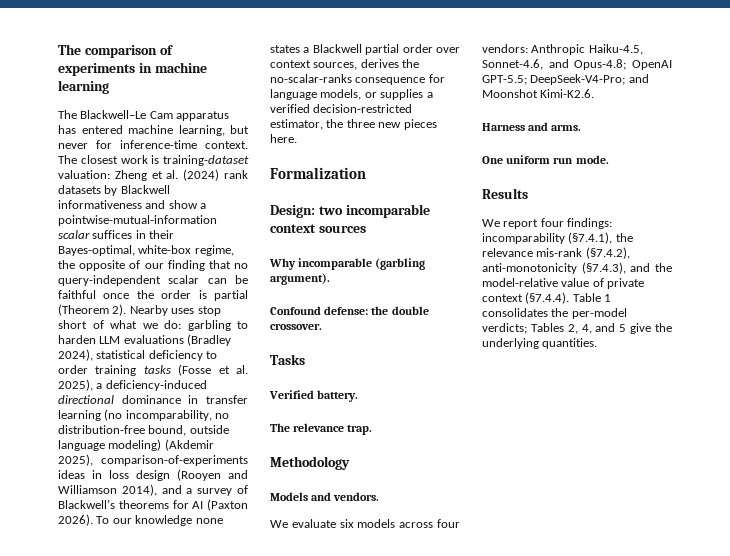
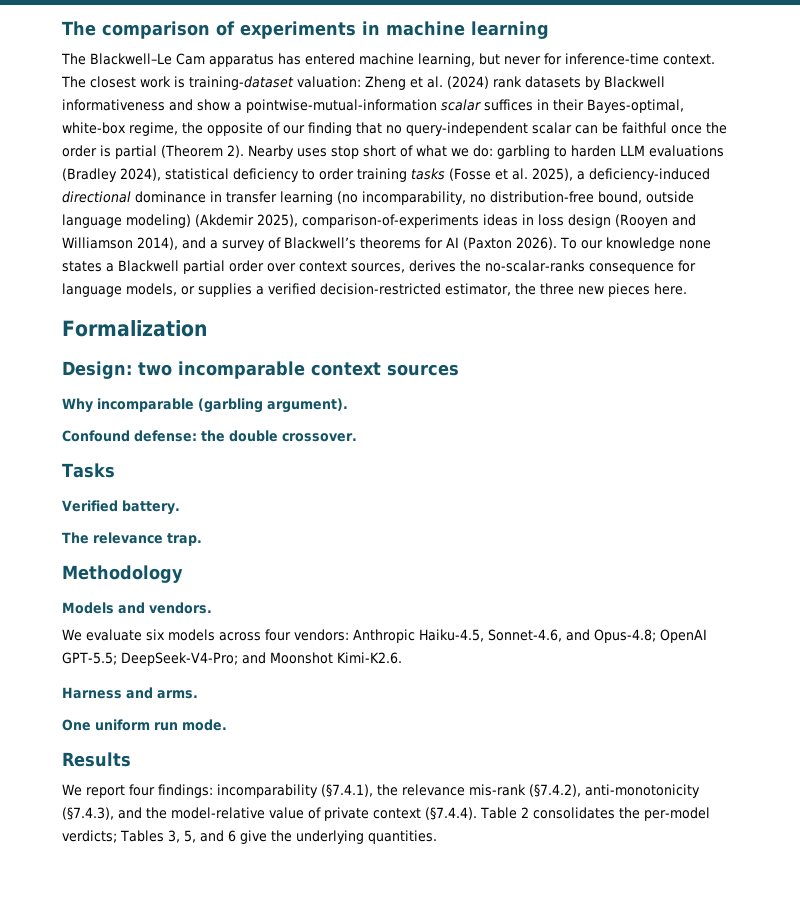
- We report four findings: incomparability (§7.4.1), the relevance mis-rank (§7.4.2), anti-monotonicity (§7.4.3), and the model-relative value of private context (§7.4.4). Table 1 consolidates the per-model verdicts; Tables 2, 4, and 5 give the underlying quantities.
+ We report four findings: incomparability (§7.4.1), the relevance mis-rank (§7.4.2), anti-monotonicity (§7.4.3), and the model-relative value of private context (§7.4.4). Table 2 consolidates the per-model verdicts; Tables 3, 5, and 6 give the underlying quantities.

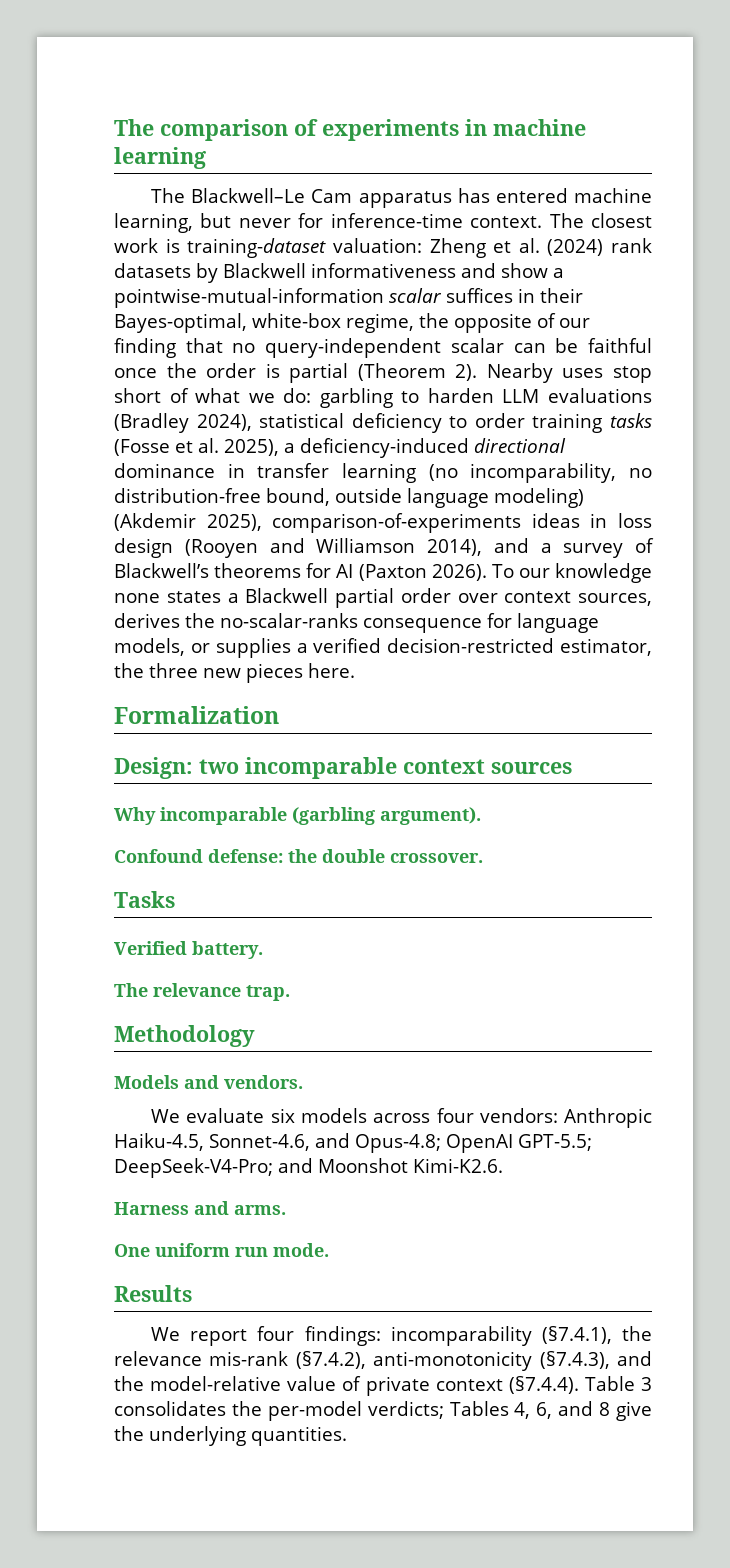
- We report four findings: incomparability (§7.4.1), the relevance mis-rank (§7.4.2), anti-monotonicity (§7.4.3), and the model-relative value of private context (§7.4.4). Table 2 consolidates the per-model verdicts; Tables 3, 5, and 6 give the underlying quantities.
+ We report four findings: incomparability (§7.4.1), the relevance mis-rank (§7.4.2), anti-monotonicity (§7.4.3), and the model-relative value of private context (§7.4.4). Table 3 consolidates the per-model verdicts; Tables 4, 6, and 8 give the underlying quantities.

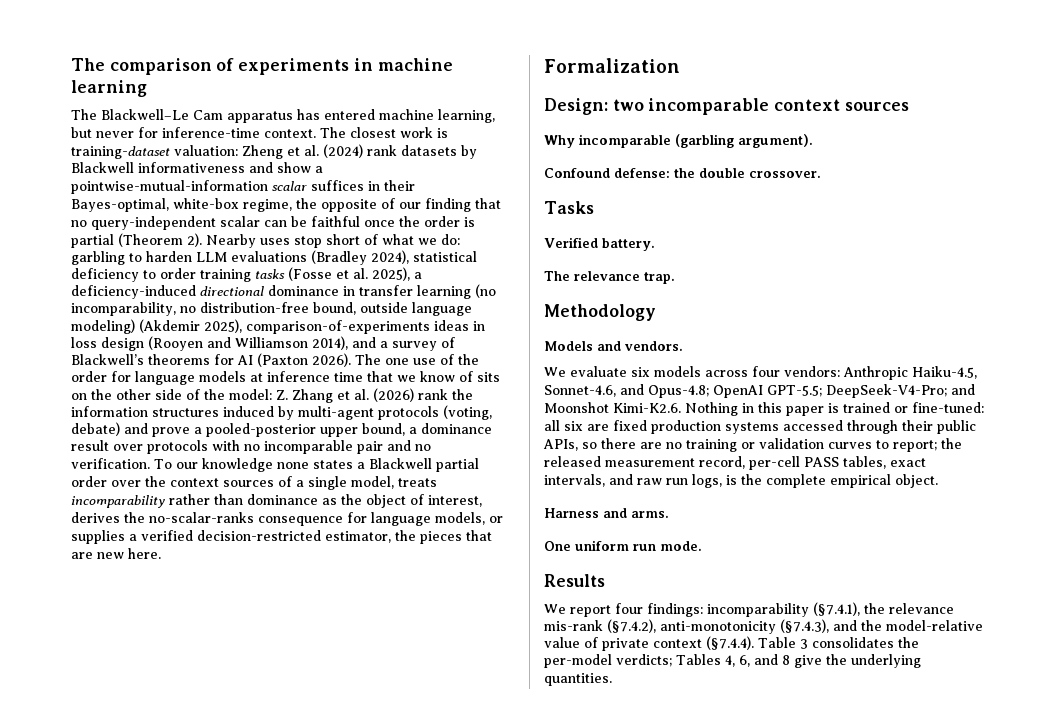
+ The one use of the order for language models at inference time that we know of sits on the other side of the model: Z. Zhang et al. (2026) rank the information structures induced by multi-agent protocols (voting, debate) and prove a pooled-posterior upper bound, a dominance result over protocols with no incomparable pair and no verification.
- To our knowledge none states a Blackwell partial order over context sources, derives the no-scalar-ranks consequence for language models, or supplies a verified decision-restricted estimator, the three new pieces here.
+ To our knowledge none states a Blackwell partial order over the context sources of a single model, treats incomparability rather than dominance as the object of interest, derives the no-scalar-ranks consequence for language models, or supplies a verified decision-restricted estimator, the pieces that are new here.
- We evaluate six models across four vendors: Anthropic Haiku-4.5, Sonnet-4.6, and Opus-4.8; OpenAI GPT-5.5; DeepSeek-V4-Pro; and Moonshot Kimi-K2.6.
+ We evaluate six models across four vendors: Anthropic Haiku-4.5, Sonnet-4.6, and Opus-4.8; OpenAI GPT-5.5; DeepSeek-V4-Pro; and Moonshot Kimi-K2.6. Nothing in this paper is trained or fine-tuned: all six are fixed production systems accessed through their public APIs, so there are no training or validation curves to report; the released measurement record, per-cell PASS tables, exact intervals, and raw run logs, is the complete empirical object.

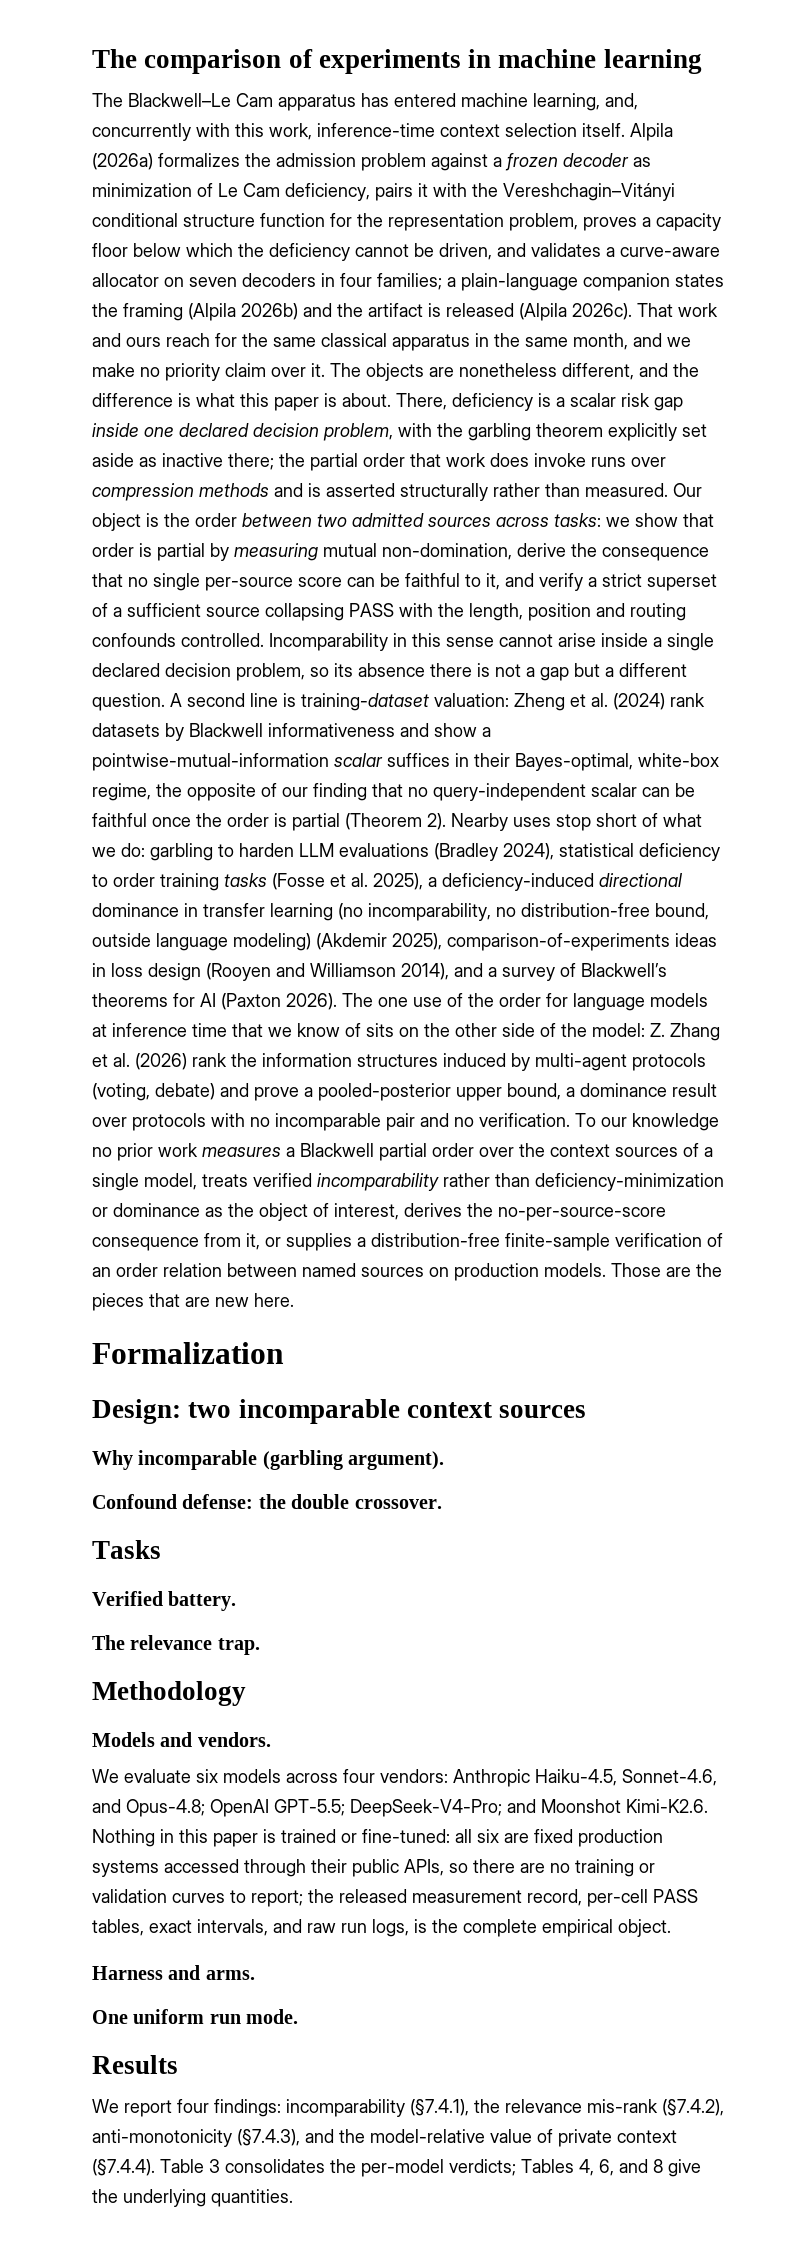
- The Blackwell–Le Cam apparatus has entered machine learning, but never for inference-time context. The closest work is training-dataset valuation: Zheng et al. (2024) rank datasets by Blackwell informativeness and show a pointwise-mutual-information scalar suffices in their Bayes-optimal, white-box regime, the opposite of our finding that no query-independent scalar can be faithful once the order is partial (Theorem 2).
+ The Blackwell–Le Cam apparatus has entered machine learning, and, concurrently with this work, inference-time context selection itself. Alpila (2026a) formalizes the admission problem against a frozen decoder as minimization of Le Cam deficiency, pairs it with the Vereshchagin–Vitányi conditional structure function for the representation problem, proves a capacity floor below which the deficiency cannot be driven, and validates a curve-aware allocator on seven decoders in four families; a plain-language companion states the framing (Alpila 2026b) and the artifact is released (Alpila 2026c). That work and ours reach for the same classical apparatus in the same month, and we make no priority claim over it. The objects are nonetheless different, and the difference is what this paper is about. There, deficiency is a scalar risk gap inside one declared decision problem, with the garbling theorem explicitly set aside as inactive there; the partial order that work does invoke runs over compression methods and is asserted structurally rather than measured. Our object is the order between two admitted sources across tasks: we show that order is partial by measuring mutual non-domination, derive the consequence that no single per-source score can be faithful to it, and verify a strict superset of a sufficient source collapsing PASS with the length, position and routing confounds controlled. Incomparability in this sense cannot arise inside a single declared decision problem, so its absence there is not a gap but a different question. A second line is training-dataset valuation: Zheng et al. (2024) rank datasets by Blackwell informativeness and show a pointwise-mutual-information scalar suffices in their Bayes-optimal, white-box regime, the opposite of our finding that no query-independent scalar can be faithful once the order is partial (Theorem 2).
- To our knowledge none states a Blackwell partial order over the context sources of a single model, treats incomparability rather than dominance as the object of interest, derives the no-scalar-ranks consequence for language models, or supplies a verified decision-restricted estimator, the pieces that are new here.
+ To our knowledge no prior work measures a Blackwell partial order over the context sources of a single model, treats verified incomparability rather than deficiency-minimization or dominance as the object of interest, derives the no-per-source-score consequence from it, or supplies a distribution-free finite-sample verification of an order relation between named sources on production models. Those are the pieces that are new here.

